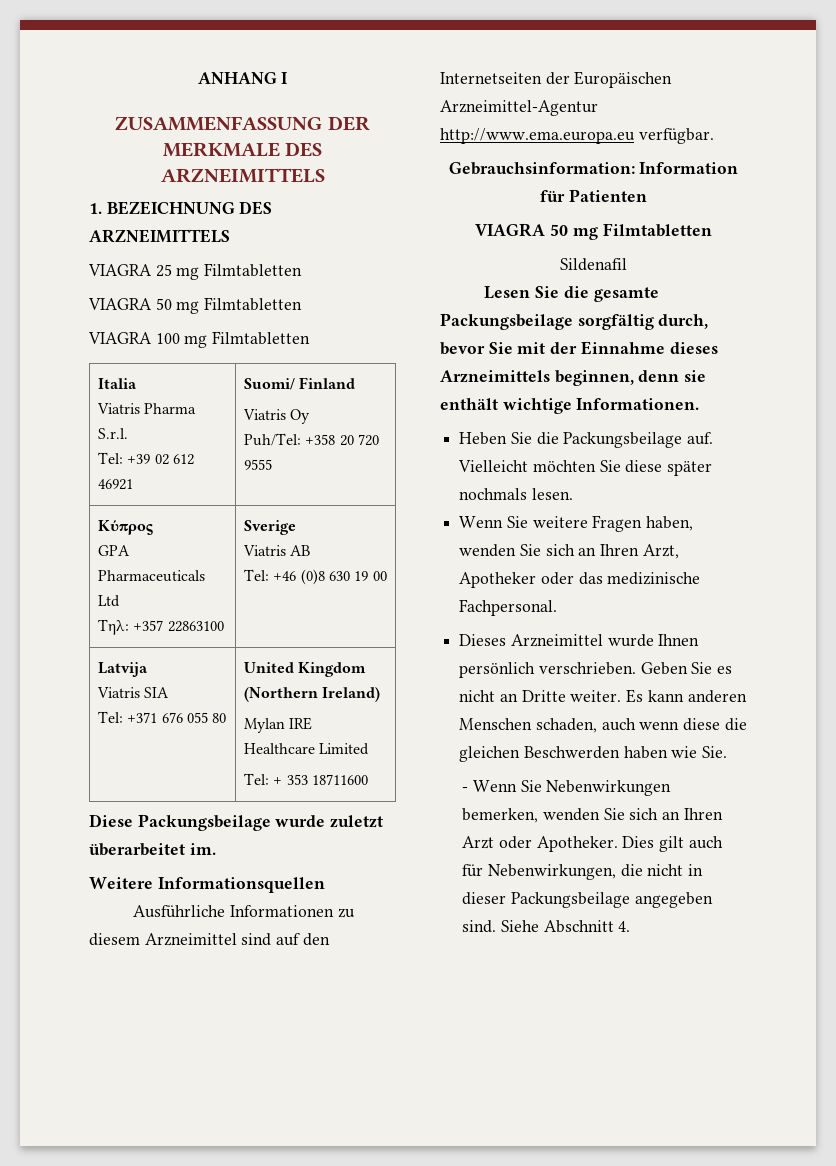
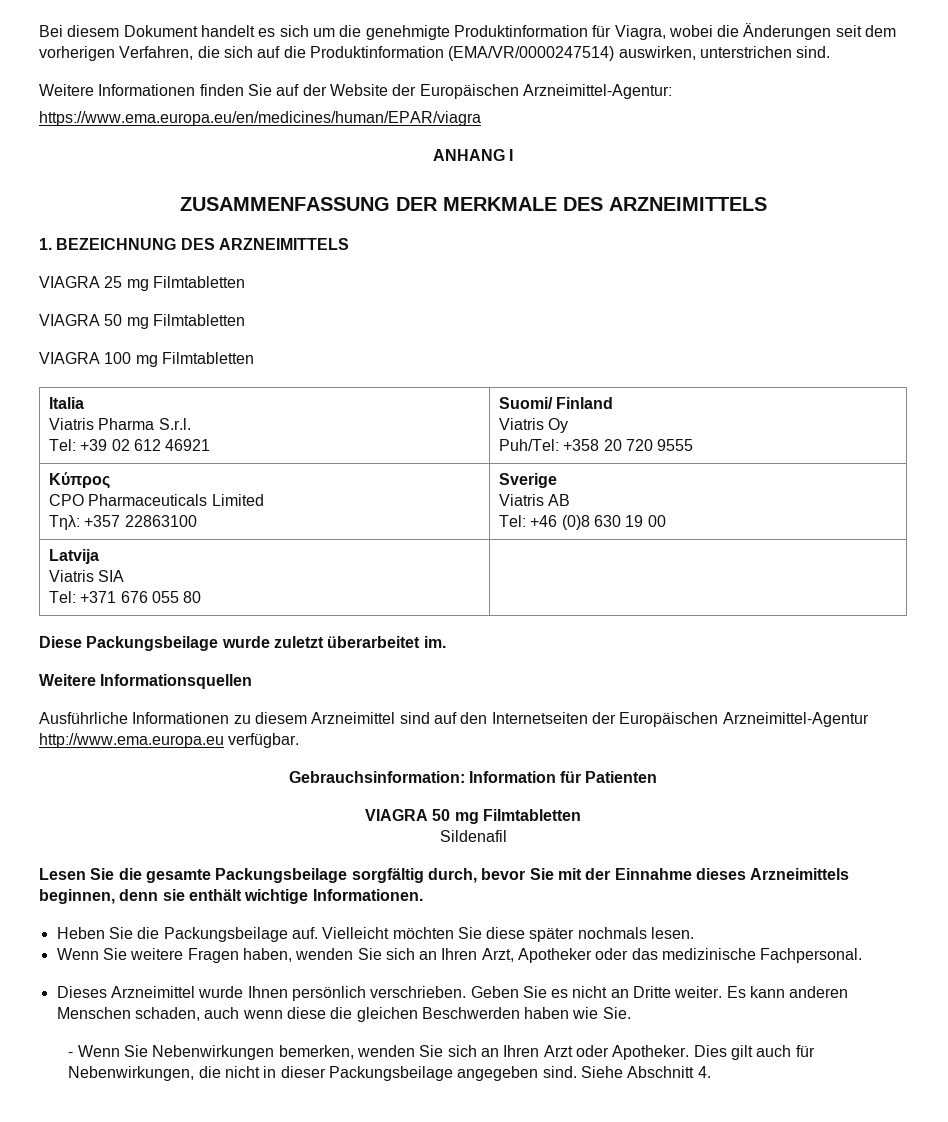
+ Bei diesem Dokument handelt es sich um die genehmigte Produktinformation für Viagra, wobei die Änderungen seit dem vorherigen Verfahren, die sich auf die Produktinformation (EMA/VR/0000247514) auswirken, unterstrichen sind.
+ Weitere Informationen finden Sie auf der Website der Europäischen Arzneimittel-Agentur:
+ https://www.ema.europa.eu/en/medicines/human/EPAR/viagra
  Κύπρος
- GPA Pharmaceuticals Ltd
+ CPO Pharmaceuticals Limited
  Latvija
  Viatris SIA
- Tel: +371 676 055 80 | United Kingdom (Northern Ireland)
- Mylan IRE Healthcare Limited
- Tel: + 353 18711600
+ Tel: +371 676 055 80 |

